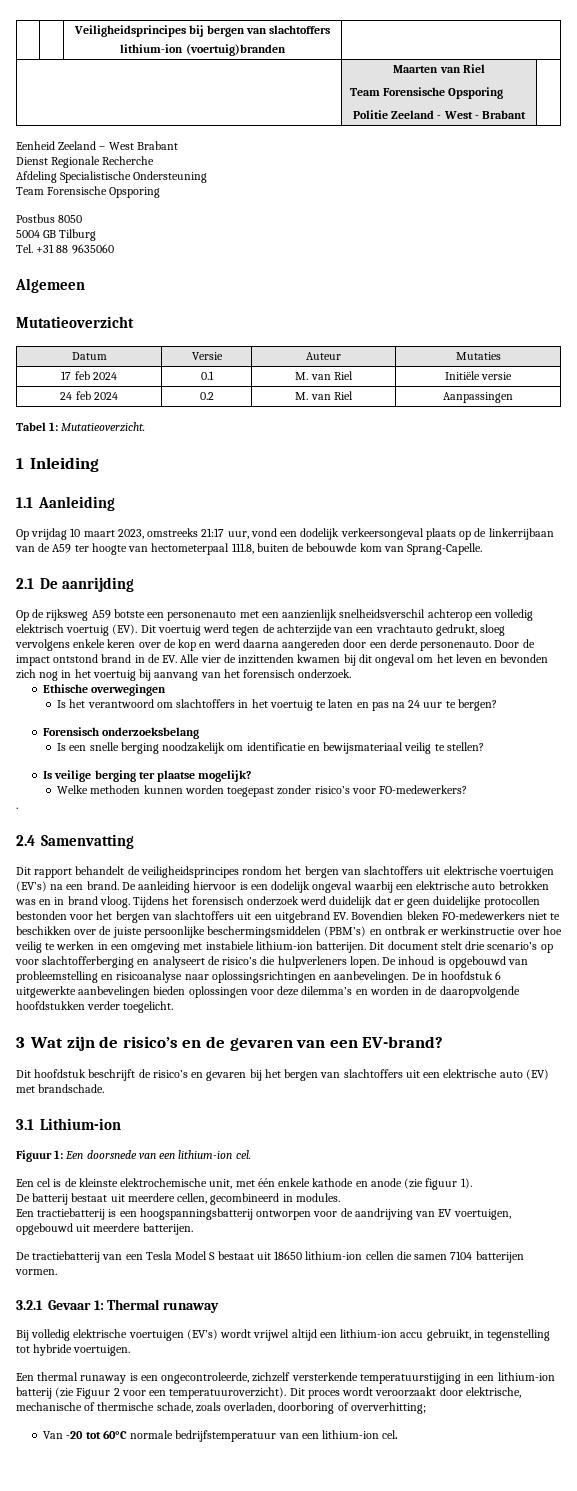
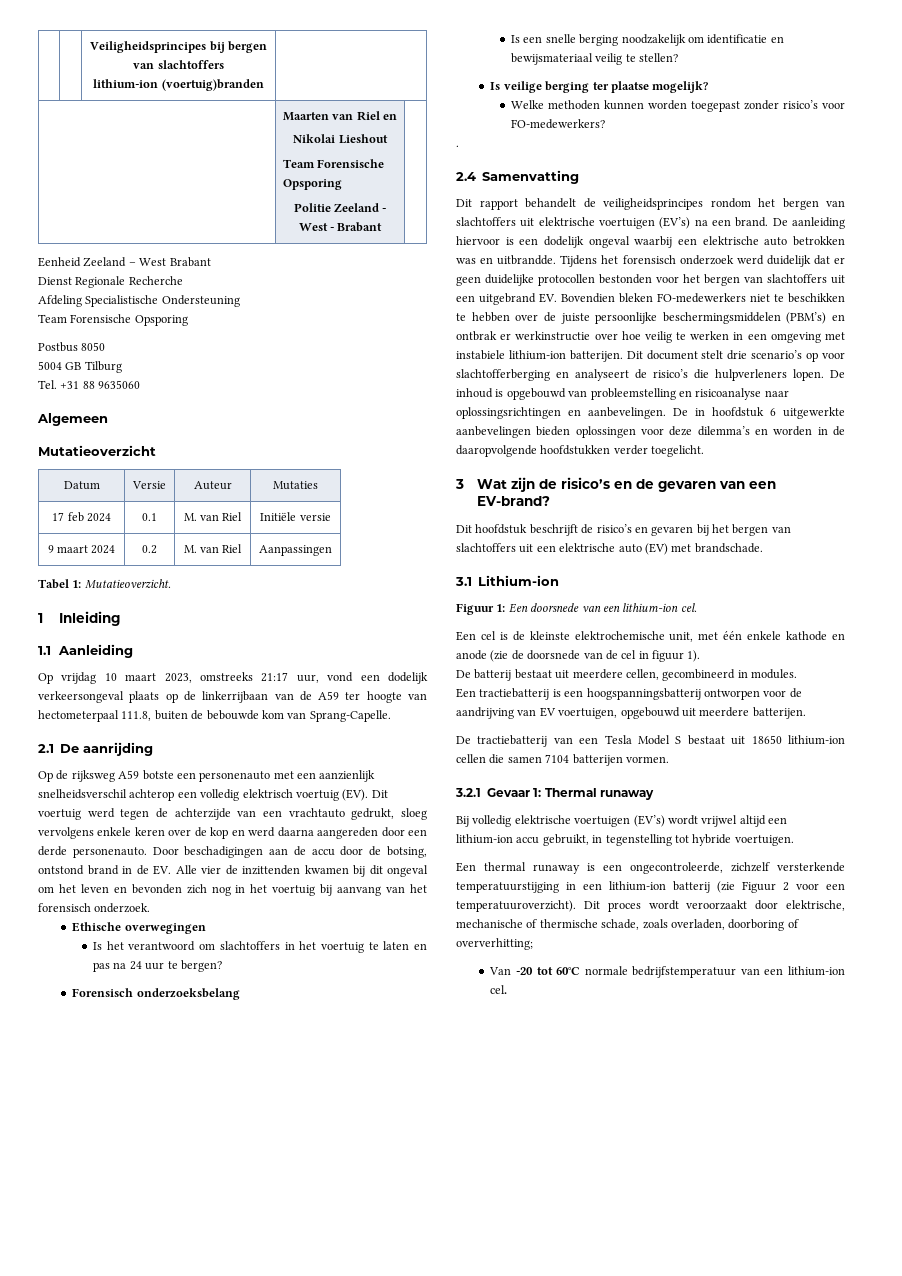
- | Maarten van Riel
+ | Maarten van Riel en
+ Nikolai Lieshout
- 24 feb 2024 | 0.2 | M. van Riel | Aanpassingen
+ 9 maart 2024 | 0.2 | M. van Riel | Aanpassingen
- Door de impact ontstond brand in de EV. Alle vier de inzittenden kwamen bij dit ongeval om het leven en bevonden zich nog in het voertuig bij aanvang van het forensisch onderzoek.
+ Door beschadigingen aan de accu door de botsing, ontstond brand in de EV. Alle vier de inzittenden kwamen bij dit ongeval om het leven en bevonden zich nog in het voertuig bij aanvang van het forensisch onderzoek.
- De aanleiding hiervoor is een dodelijk ongeval waarbij een elektrische auto betrokken was en in brand vloog.
+ De aanleiding hiervoor is een dodelijk ongeval waarbij een elektrische auto betrokken was en uitbrandde.
- Tijdens het forensisch onderzoek werd duidelijk dat er geen duidelijke protocollen bestonden voor het bergen van slachtoffers uit een uitgebrand EV. Bovendien bleken FO-medewerkers niet te beschikken over de juiste persoonlijke beschermingsmiddelen (PBM’s) en ontbrak er werkinstructie over hoe veilig te werken in een omgeving met instabiele lithium-ion batterijen.
+ Tijdens het forensisch onderzoek werd duidelijk dat er geen duidelijke protocollen bestonden voor het bergen van slachtoffers uit een uitgebrand EV. Bovendien bleken FO-medewerkers niet te beschikken te hebben over de juiste persoonlijke beschermingsmiddelen (PBM’s) en ontbrak er werkinstructie over hoe veilig te werken in een omgeving met instabiele lithium-ion batterijen.
- Een cel is de kleinste elektrochemische unit, met één enkele kathode en anode (zie figuur 1).
+ Een cel is de kleinste elektrochemische unit, met één enkele kathode en anode (zie de doorsnede van de cel in figuur 1).

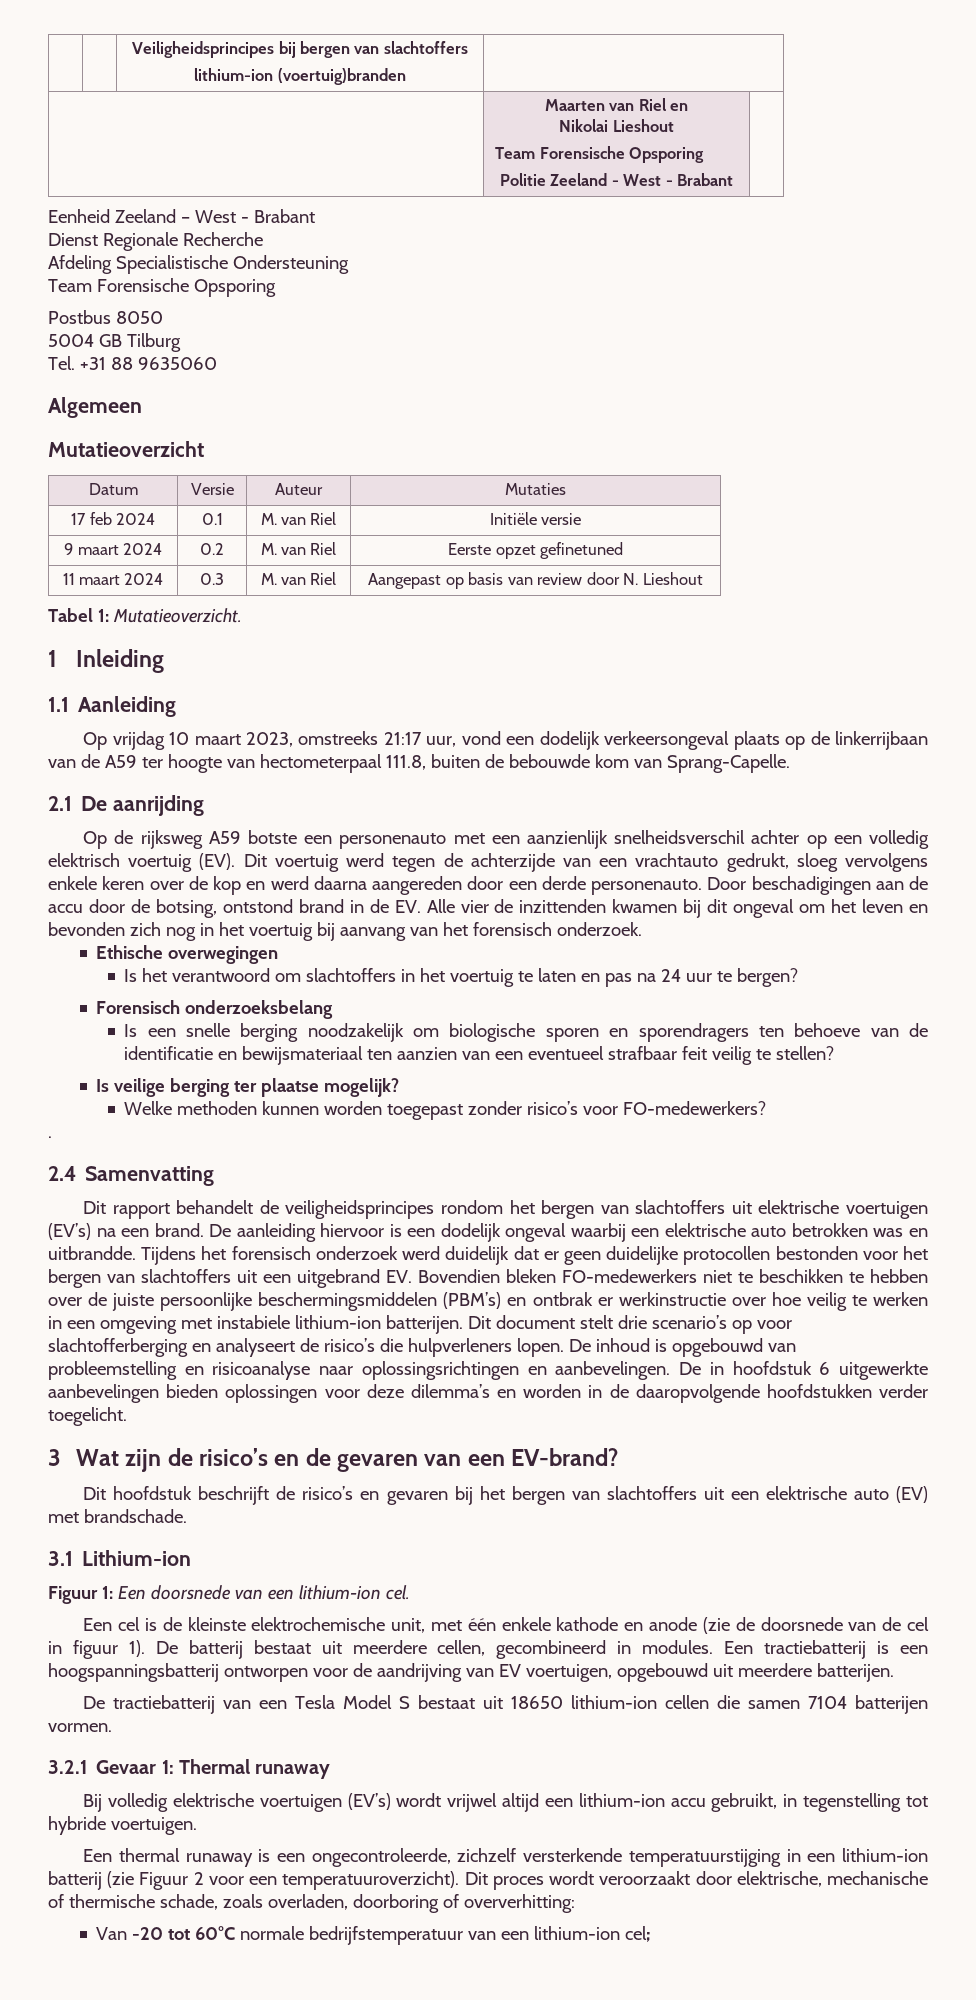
- Eenheid Zeeland – West Brabant
+ Eenheid Zeeland – West - Brabant
- 9 maart 2024 | 0.2 | M. van Riel | Aanpassingen
+ 9 maart 2024 | 0.2 | M. van Riel | Eerste opzet gefinetuned
+ 11 maart 2024 | 0.3 | M. van Riel | Aangepast op basis van review door N. Lieshout
- Op de rijksweg A59 botste een personenauto met een aanzienlijk snelheidsverschil achterop een volledig elektrisch voertuig (EV). Dit voertuig werd tegen de achterzijde van een vrachtauto gedrukt, sloeg vervolgens enkele keren over de kop en werd daarna aangereden door een derde personenauto.
+ Op de rijksweg A59 botste een personenauto met een aanzienlijk snelheidsverschil achter op een volledig elektrisch voertuig (EV). Dit voertuig werd tegen de achterzijde van een vrachtauto gedrukt, sloeg vervolgens enkele keren over de kop en werd daarna aangereden door een derde personenauto.
- Is een snelle berging noodzakelijk om identificatie en bewijsmateriaal veilig te stellen?
+ Is een snelle berging noodzakelijk om biologische sporen en sporendragers ten behoeve van de identificatie en bewijsmateriaal ten aanzien van een eventueel strafbaar feit veilig te stellen?
- Een cel is de kleinste elektrochemische unit, met één enkele kathode en anode (zie de doorsnede van de cel in figuur 1).
- De batterij bestaat uit meerdere cellen, gecombineerd in modules.
- Een tractiebatterij is een hoogspanningsbatterij ontworpen voor de aandrijving van EV voertuigen, opgebouwd uit meerdere batterijen.
+ Een cel is de kleinste elektrochemische unit, met één enkele kathode en anode (zie de doorsnede van de cel in figuur 1). De batterij bestaat uit meerdere cellen, gecombineerd in modules. Een tractiebatterij is een hoogspanningsbatterij ontworpen voor de aandrijving van EV voertuigen, opgebouwd uit meerdere batterijen.
- Dit proces wordt veroorzaakt door elektrische, mechanische of thermische schade, zoals overladen, doorboring of oververhitting;
+ Dit proces wordt veroorzaakt door elektrische, mechanische of thermische schade, zoals overladen, doorboring of oververhitting:
- Van -20 tot 60°C normale bedrijfstemperatuur van een lithium-ion cel.
+ Van -20 tot 60°C normale bedrijfstemperatuur van een lithium-ion cel;

